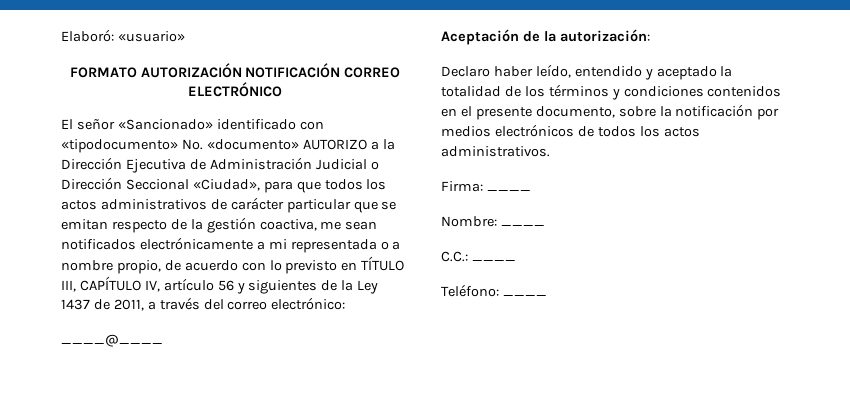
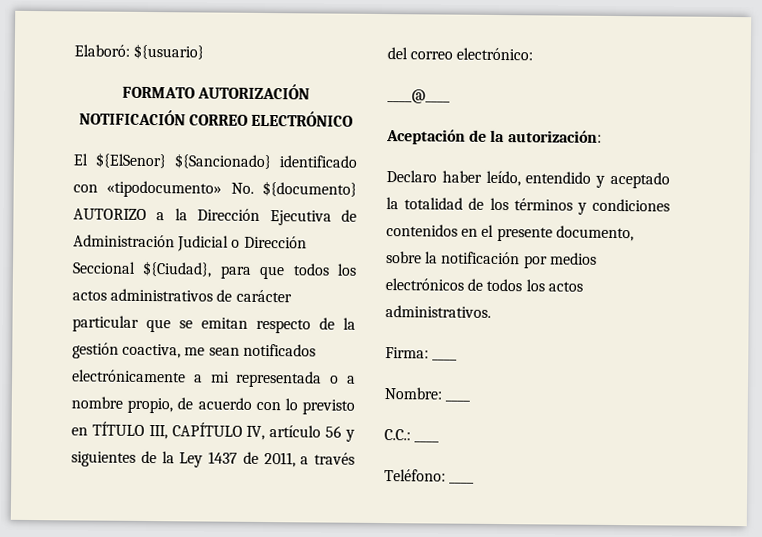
- Elaboró: «usuario»
+ Elaboró: ${usuario}
- El señor «Sancionado» identificado con «tipodocumento» No. «documento» AUTORIZO a la Dirección Ejecutiva de Administración Judicial o Dirección Seccional «Ciudad», para que todos los actos administrativos de carácter particular que se emitan respecto de la gestión coactiva, me sean notificados electrónicamente a mi representada o a nombre propio, de acuerdo con lo previsto en TÍTULO III, CAPÍTULO IV, artículo 56 y siguientes de la Ley 1437 de 2011, a través del correo electrónico:
+ El ${ElSenor} ${Sancionado} identificado con «tipodocumento» No. ${documento} AUTORIZO a la Dirección Ejecutiva de Administración Judicial o Dirección Seccional ${Ciudad}, para que todos los actos administrativos de carácter particular que se emitan respecto de la gestión coactiva, me sean notificados electrónicamente a mi representada o a nombre propio, de acuerdo con lo previsto en TÍTULO III, CAPÍTULO IV, artículo 56 y siguientes de la Ley 1437 de 2011, a través del correo electrónico:

